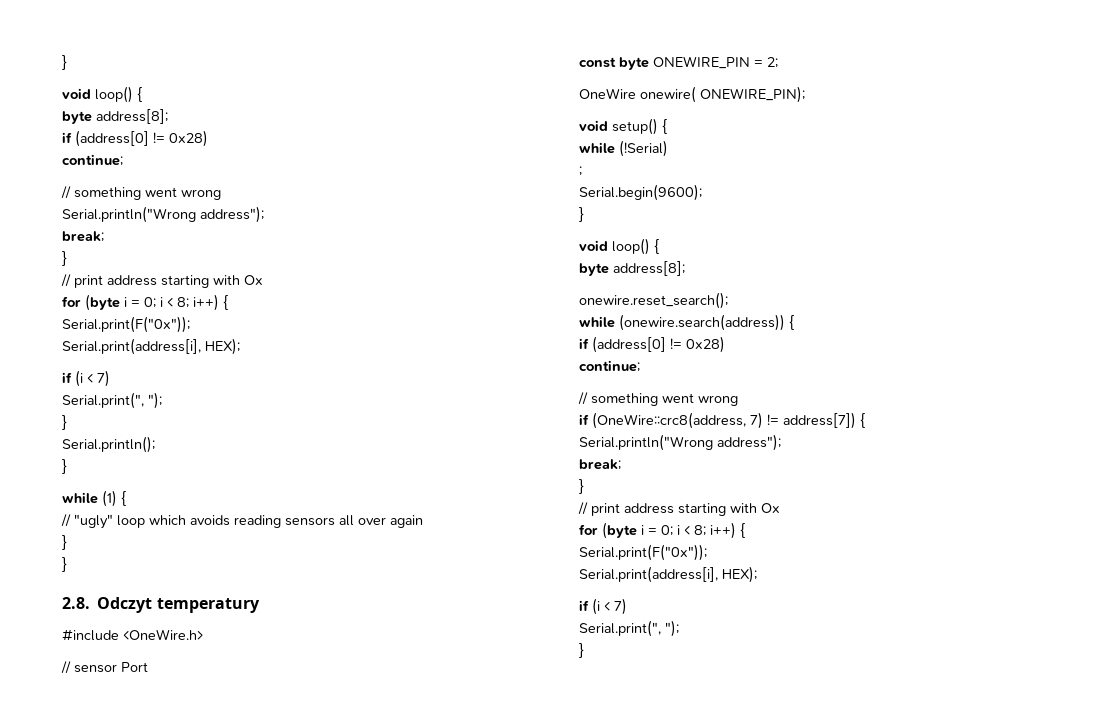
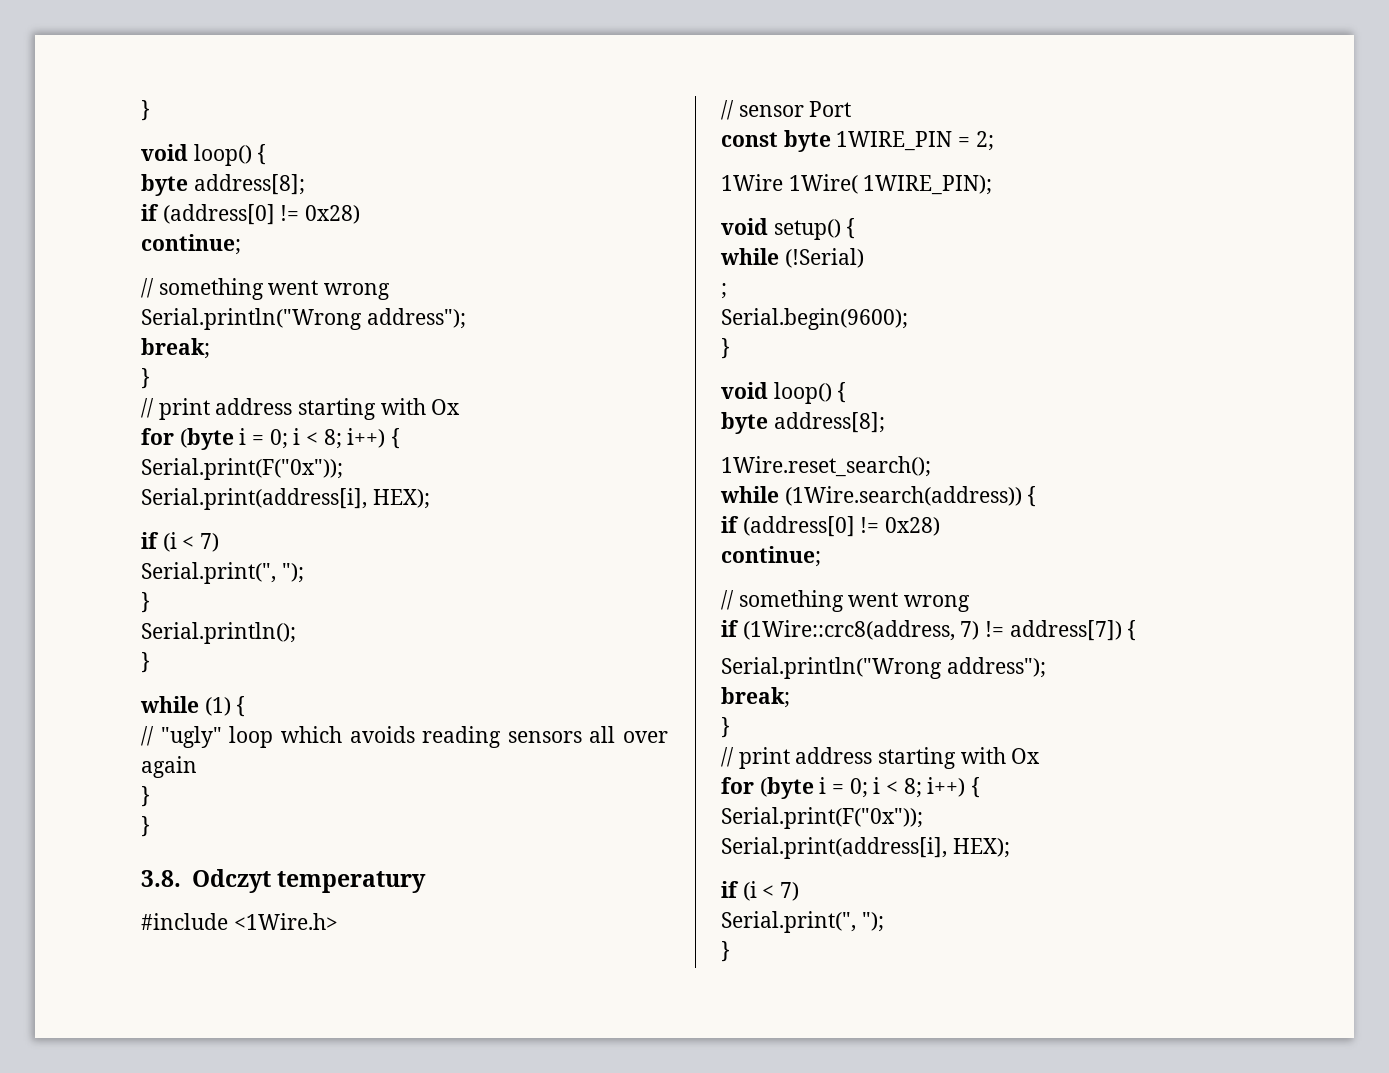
- 2.8. Odczyt temperatury
+ 3.8. Odczyt temperatury
- #include <OneWire.h>
+ #include <1Wire.h>
- const byte ONEWIRE_PIN = 2;
+ const byte 1WIRE_PIN = 2;
- OneWire onewire( ONEWIRE_PIN);
+ 1Wire 1Wire( 1WIRE_PIN);
- onewire.reset_search();
- while (onewire.search(address)) {
+ 1Wire.reset_search();
+ while (1Wire.search(address)) {
- if (OneWire::crc8(address, 7) != address[7]) {
+ if (1Wire::crc8(address, 7) != address[7]) {

